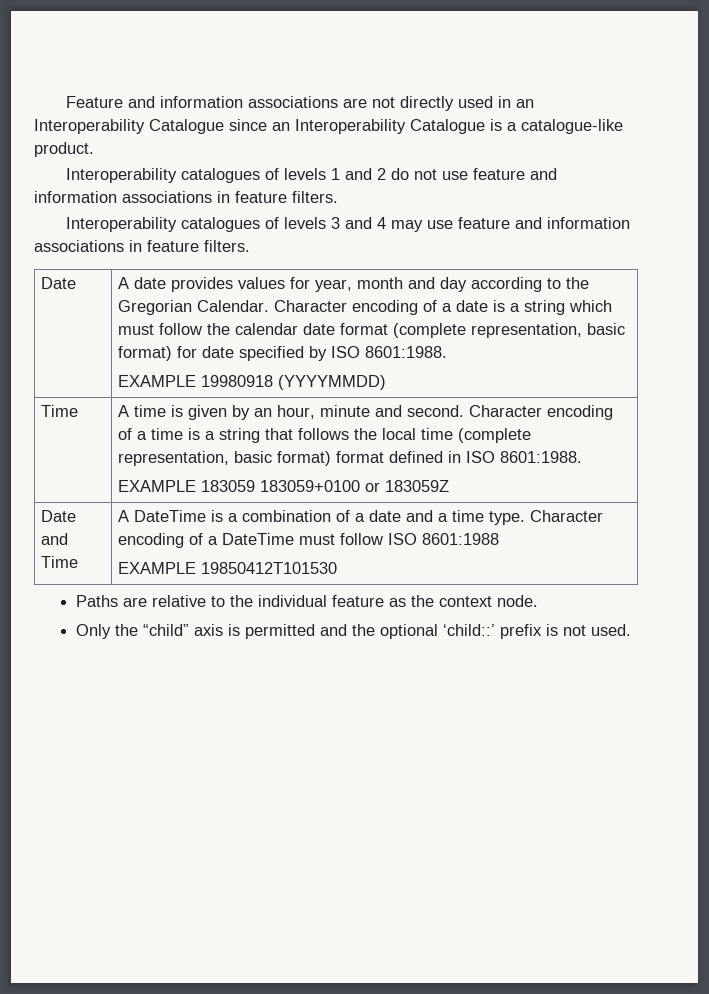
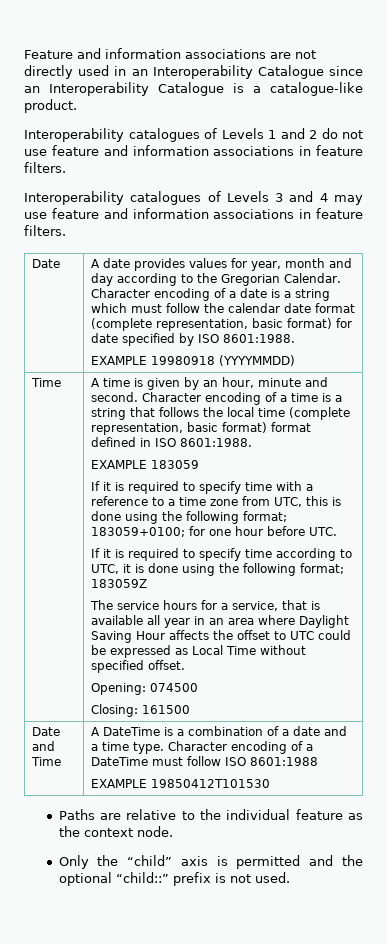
- Interoperability catalogues of levels 1 and 2 do not use feature and information associations in feature filters.
+ Interoperability catalogues of Levels 1 and 2 do not use feature and information associations in feature filters.
- Interoperability catalogues of levels 3 and 4 may use feature and information associations in feature filters.
+ Interoperability catalogues of Levels 3 and 4 may use feature and information associations in feature filters.
- EXAMPLE 183059 183059+0100 or 183059Z
+ EXAMPLE 183059
+ If it is required to specify time with a reference to a time zone from UTC, this is done using the following format; 183059+0100; for one hour before UTC.
+ If it is required to specify time according to UTC, it is done using the following format; 183059Z
+ The service hours for a service, that is available all year in an area where Daylight Saving Hour affects the offset to UTC could be expressed as Local Time without specified offset.
+ Opening: 074500
+ Closing: 161500
- Only the “child” axis is permitted and the optional ‘child::’ prefix is not used.
+ Only the “child” axis is permitted and the optional “child::” prefix is not used.

